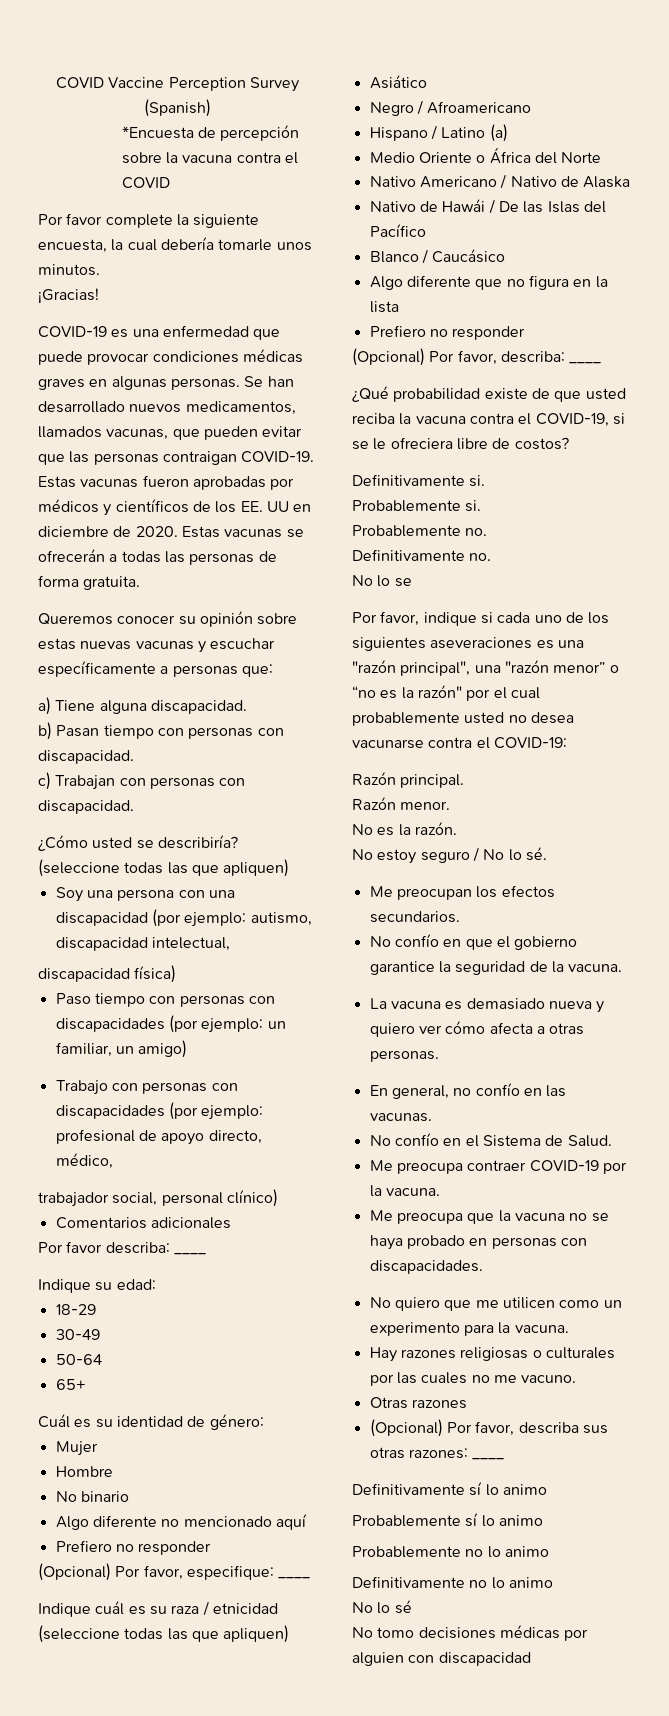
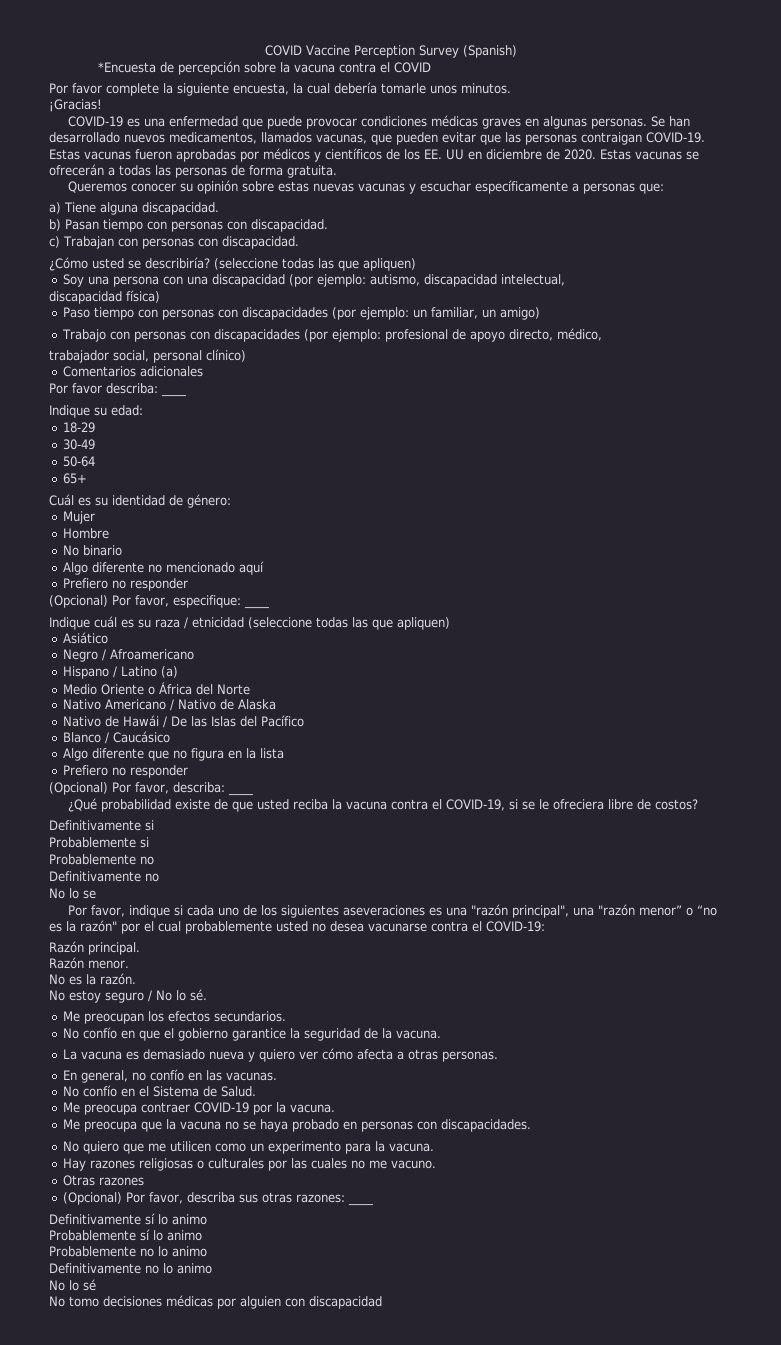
- Definitivamente si.
- Probablemente si.
- Probablemente no.
- Definitivamente no.
+ Definitivamente si
+ Probablemente si
+ Probablemente no
+ Definitivamente no

